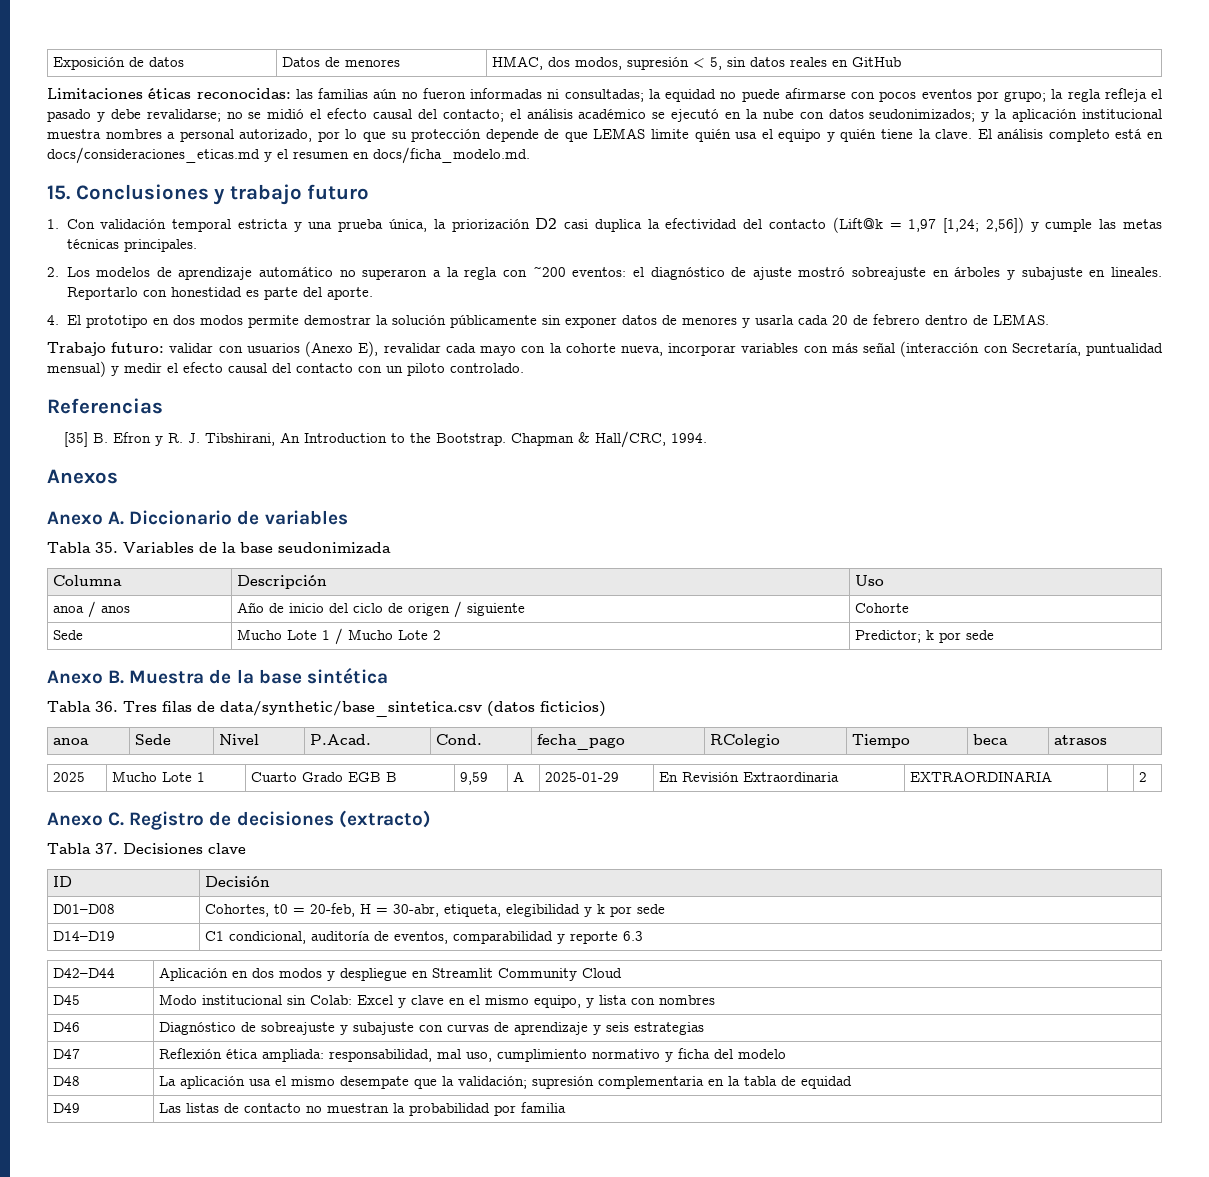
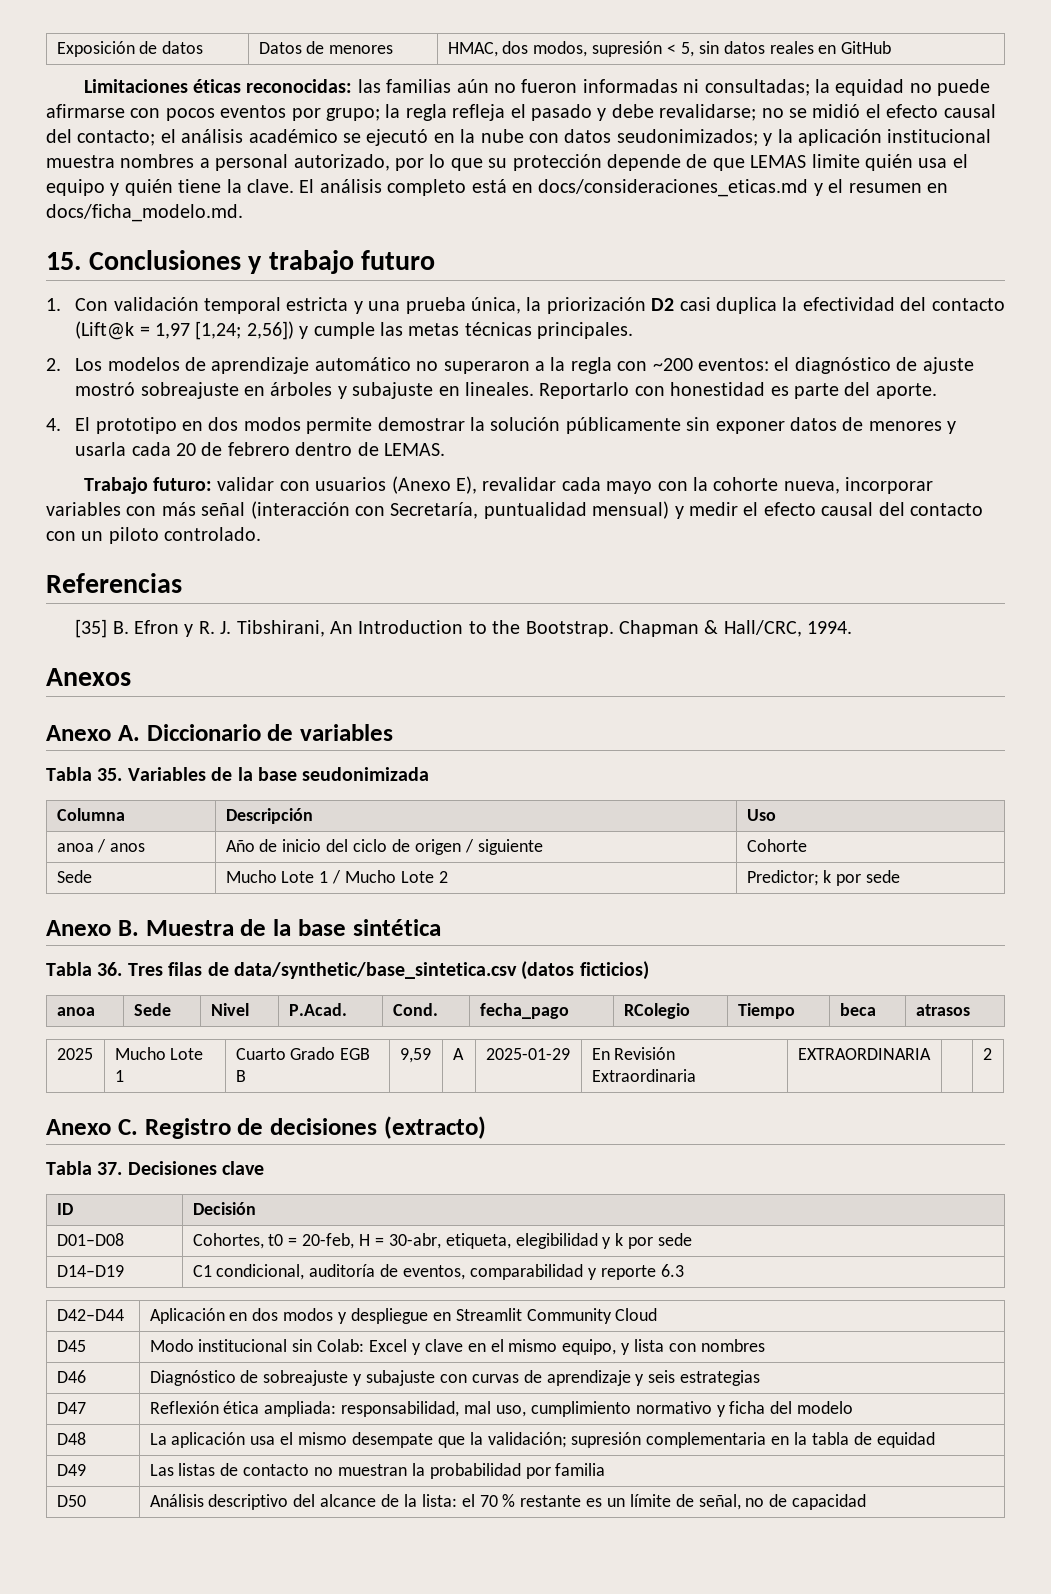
+ D50 | Análisis descriptivo del alcance de la lista: el 70 % restante es un límite de señal, no de capacidad

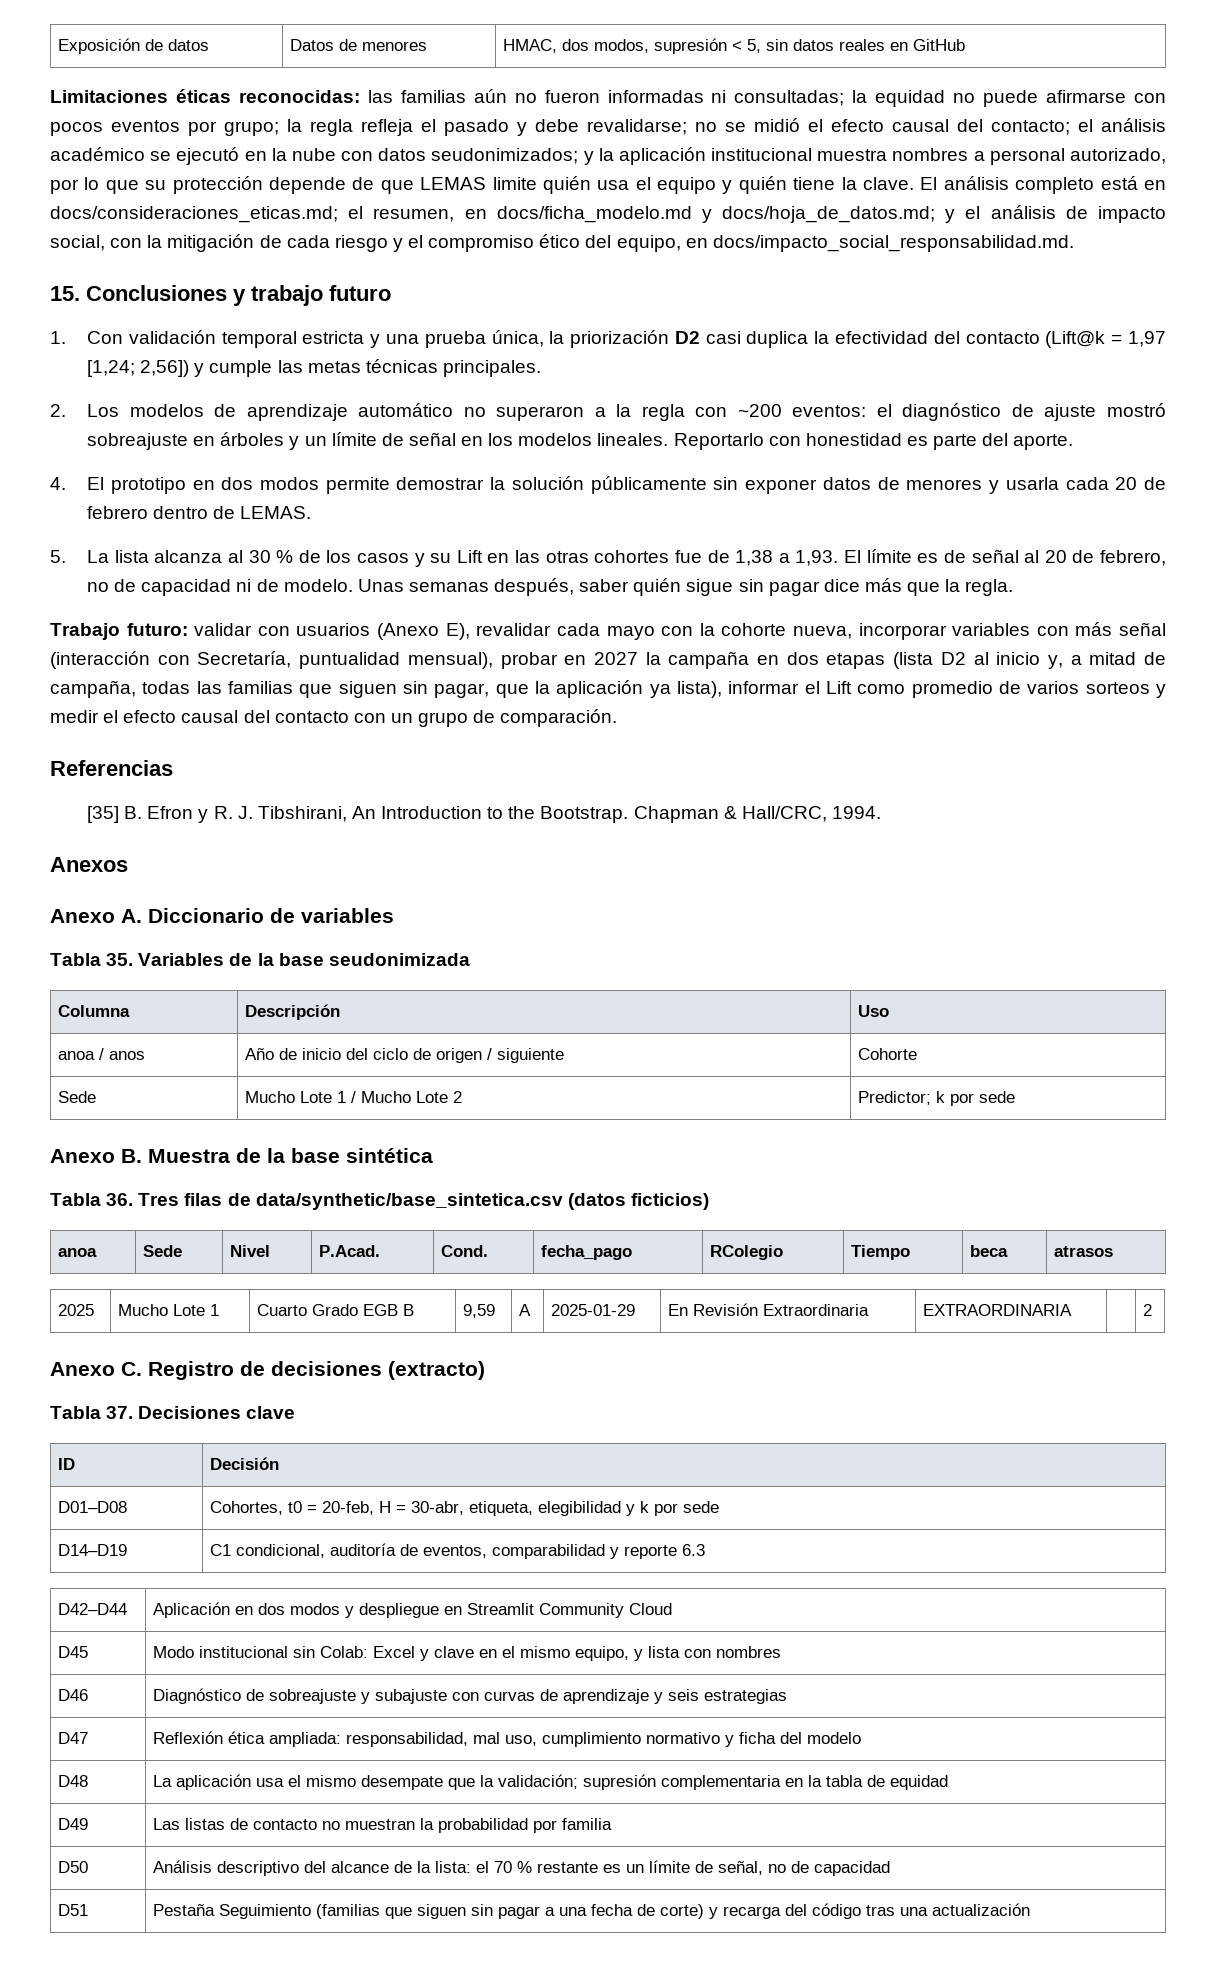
- El análisis completo está en docs/consideraciones_eticas.md y el resumen en docs/ficha_modelo.md.
+ El análisis completo está en docs/consideraciones_eticas.md; el resumen, en docs/ficha_modelo.md y docs/hoja_de_datos.md; y el análisis de impacto social, con la mitigación de cada riesgo y el compromiso ético del equipo, en docs/impacto_social_responsabilidad.md.
- 2. Los modelos de aprendizaje automático no superaron a la regla con ~200 eventos: el diagnóstico de ajuste mostró sobreajuste en árboles y subajuste en lineales.
+ 2. Los modelos de aprendizaje automático no superaron a la regla con ~200 eventos: el diagnóstico de ajuste mostró sobreajuste en árboles y un límite de señal en los modelos lineales.
+ 5. La lista alcanza al 30 % de los casos y su Lift en las otras cohortes fue de 1,38 a 1,93. El límite es de señal al 20 de febrero, no de capacidad ni de modelo. Unas semanas después, saber quién sigue sin pagar dice más que la regla.
- Trabajo futuro: validar con usuarios (Anexo E), revalidar cada mayo con la cohorte nueva, incorporar variables con más señal (interacción con Secretaría, puntualidad mensual) y medir el efecto causal del contacto con un piloto controlado.
+ Trabajo futuro: validar con usuarios (Anexo E), revalidar cada mayo con la cohorte nueva, incorporar variables con más señal (interacción con Secretaría, puntualidad mensual), probar en 2027 la campaña en dos etapas (lista D2 al inicio y, a mitad de campaña, todas las familias que siguen sin pagar, que la aplicación ya lista), informar el Lift como promedio de varios sorteos y medir el efecto causal del contacto con un grupo de comparación.
+ D51 | Pestaña Seguimiento (familias que siguen sin pagar a una fecha de corte) y recarga del código tras una actualización

